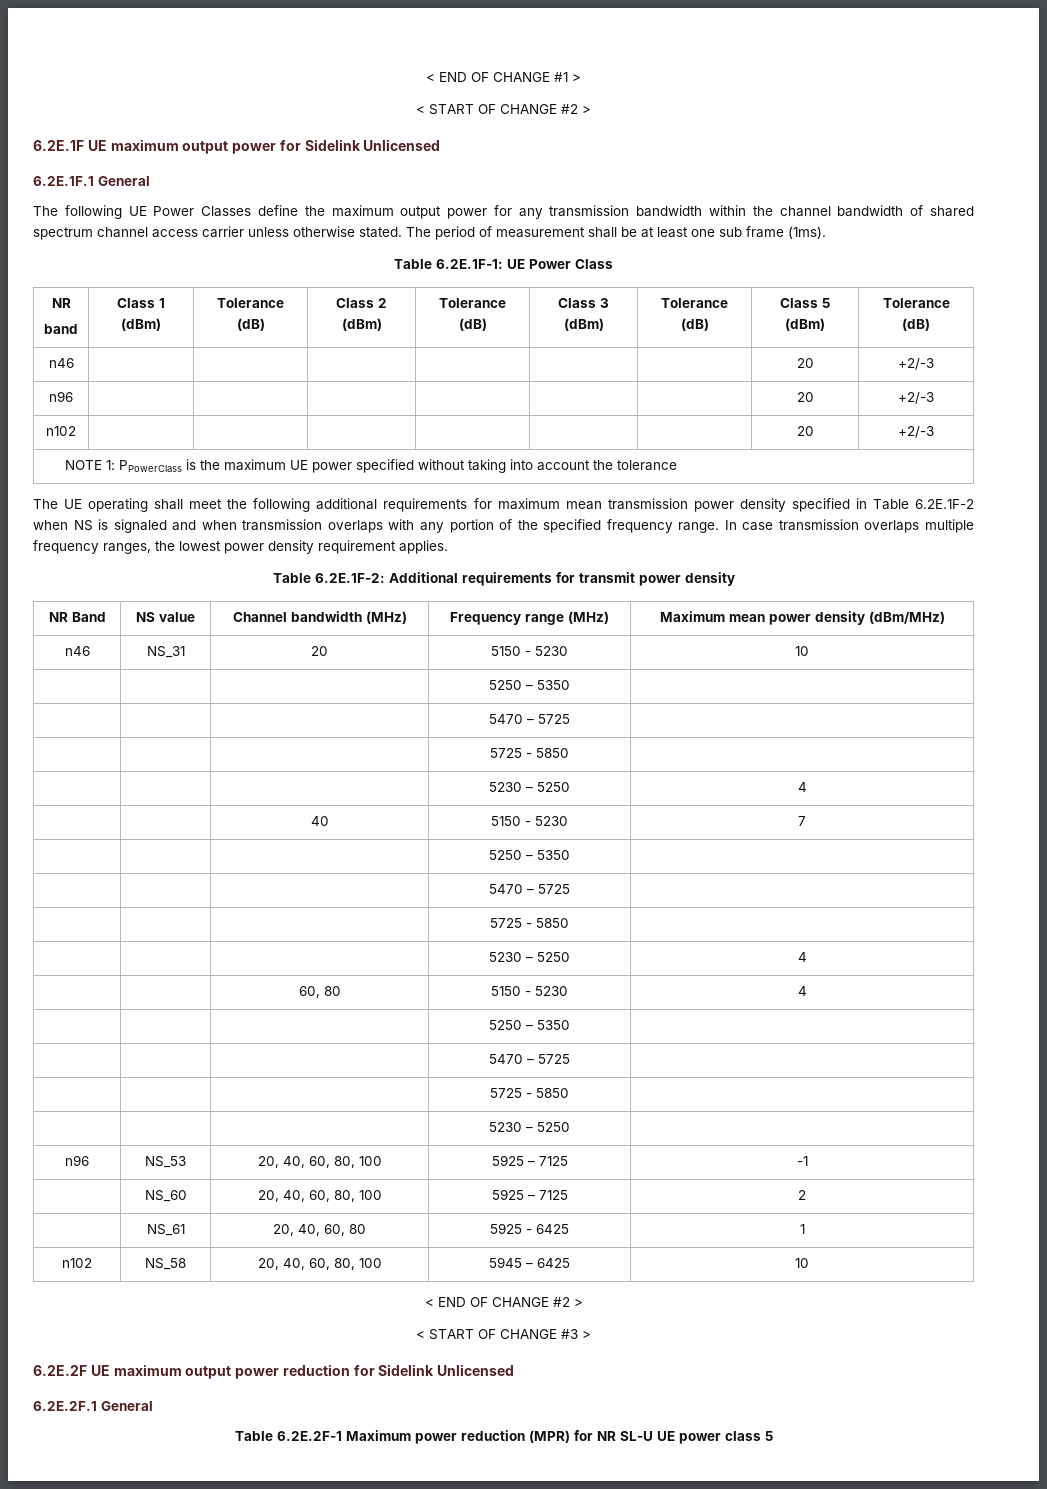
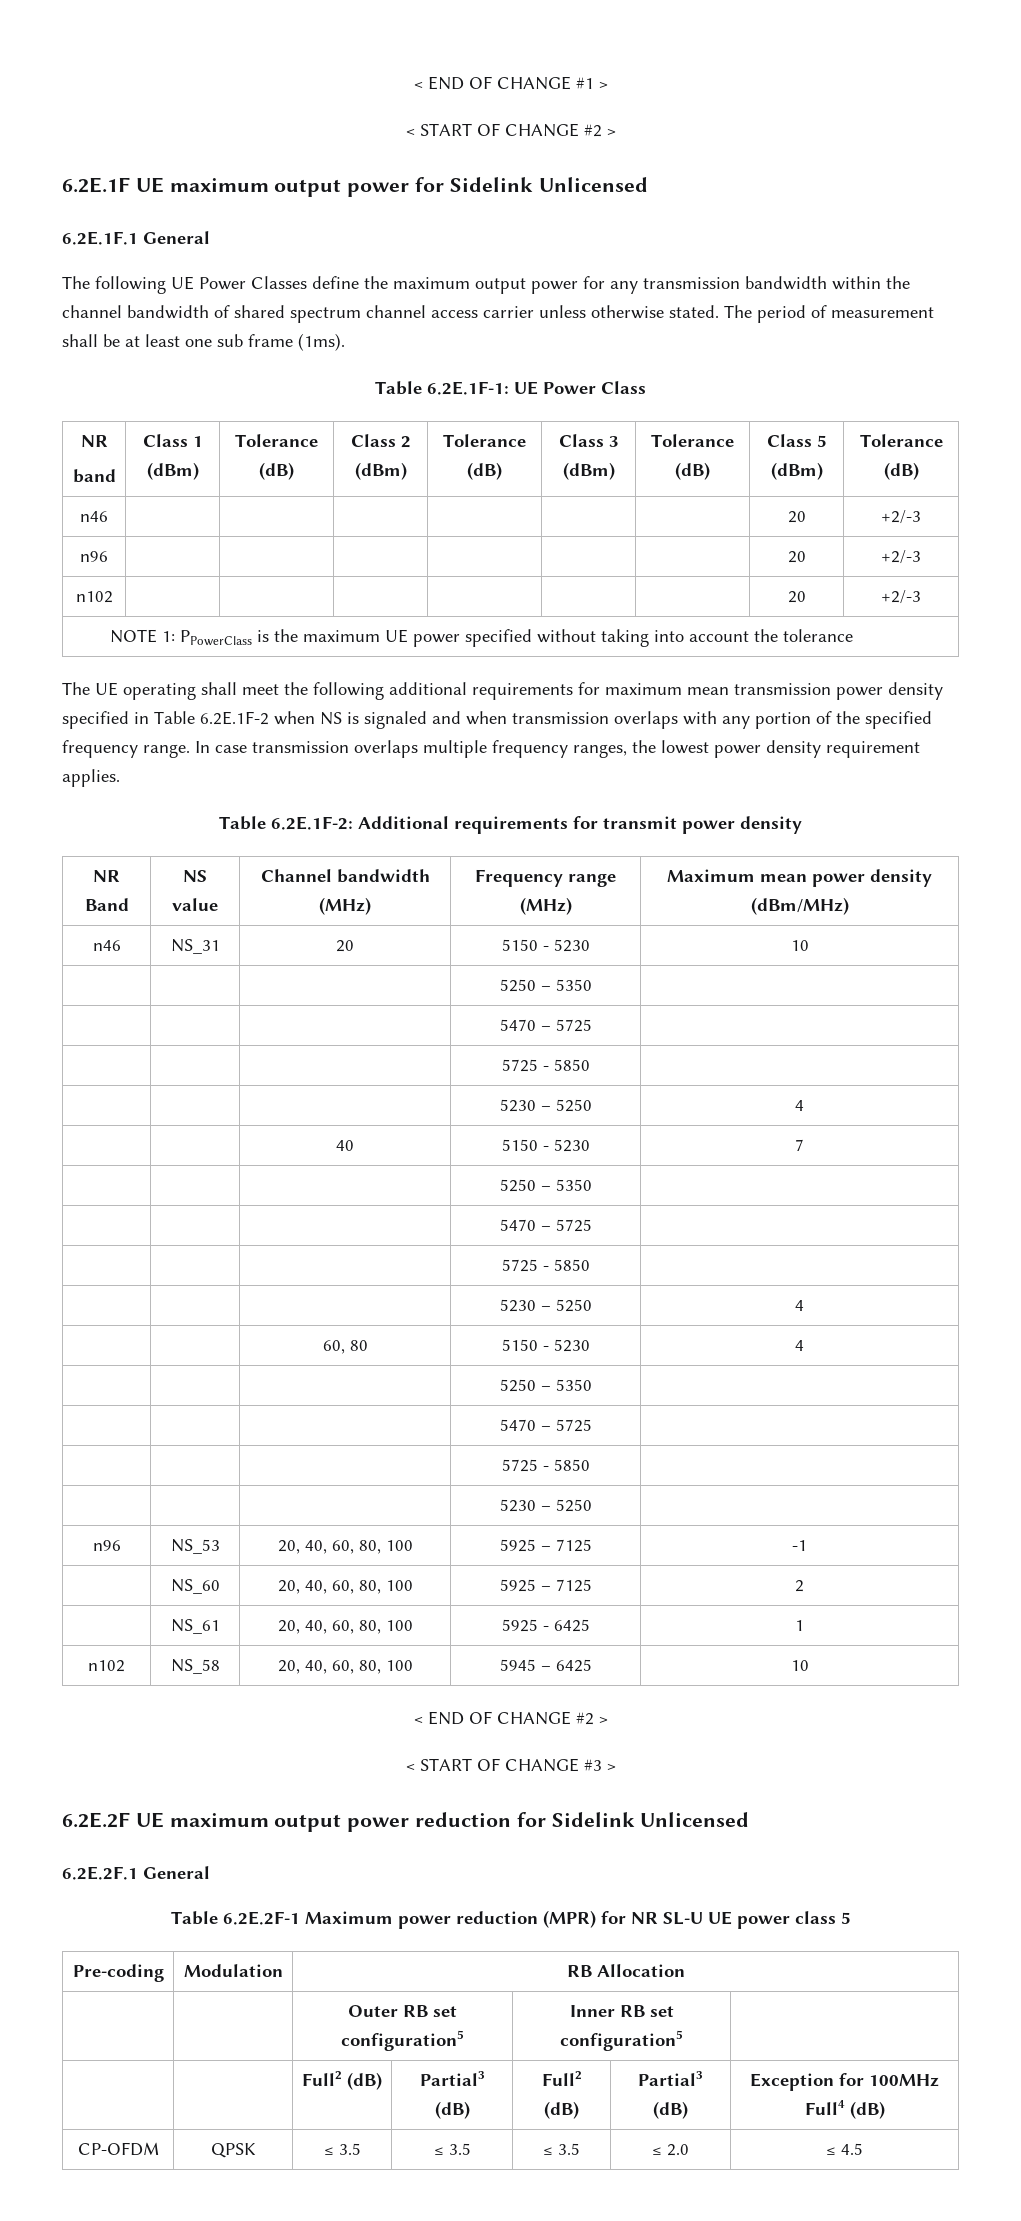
- | NS_61 | 20, 40, 60, 80 | 5925 - 6425 | 1
+ | NS_61 | 20, 40, 60, 80, 100 | 5925 - 6425 | 1
+ Pre-coding | Modulation | RB Allocation
+ | | Outer RB set configuration5 | Inner RB set configuration5 |
+ | | Full2 (dB) | Partial3 (dB) | Full2 (dB) | Partial3 (dB) | Exception for 100MHz Full4 (dB)
+ CP-OFDM | QPSK | ≤ 3.5 | ≤ 3.5 | ≤ 3.5 | ≤ 2.0 | ≤ 4.5

